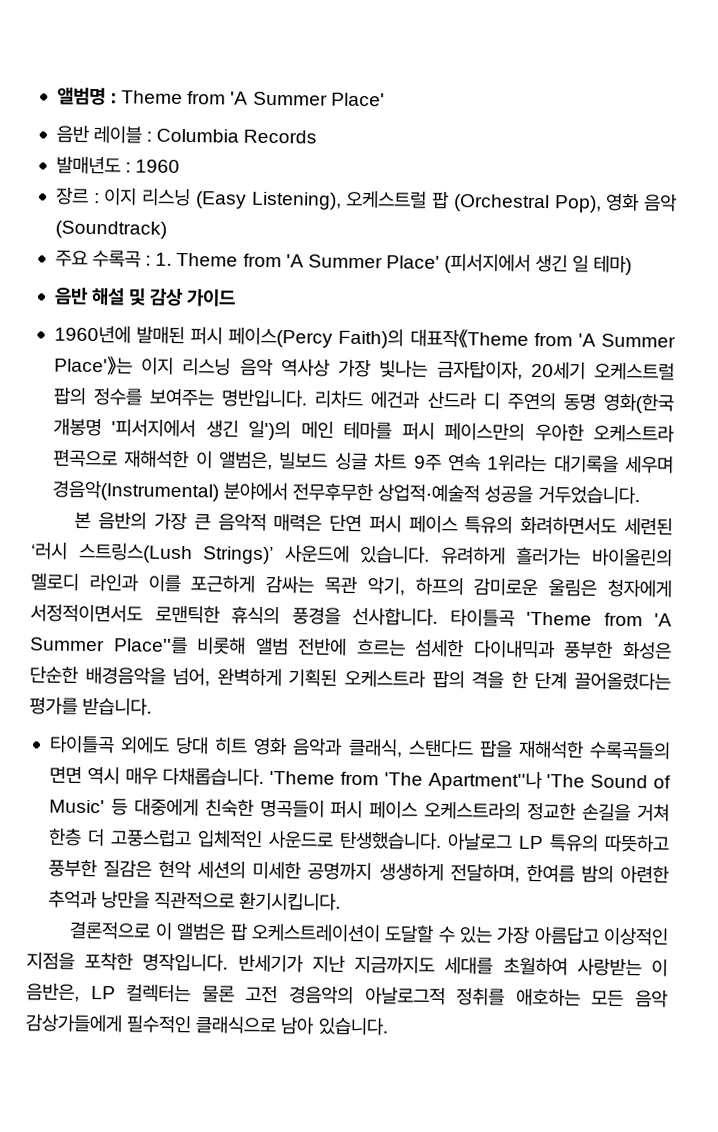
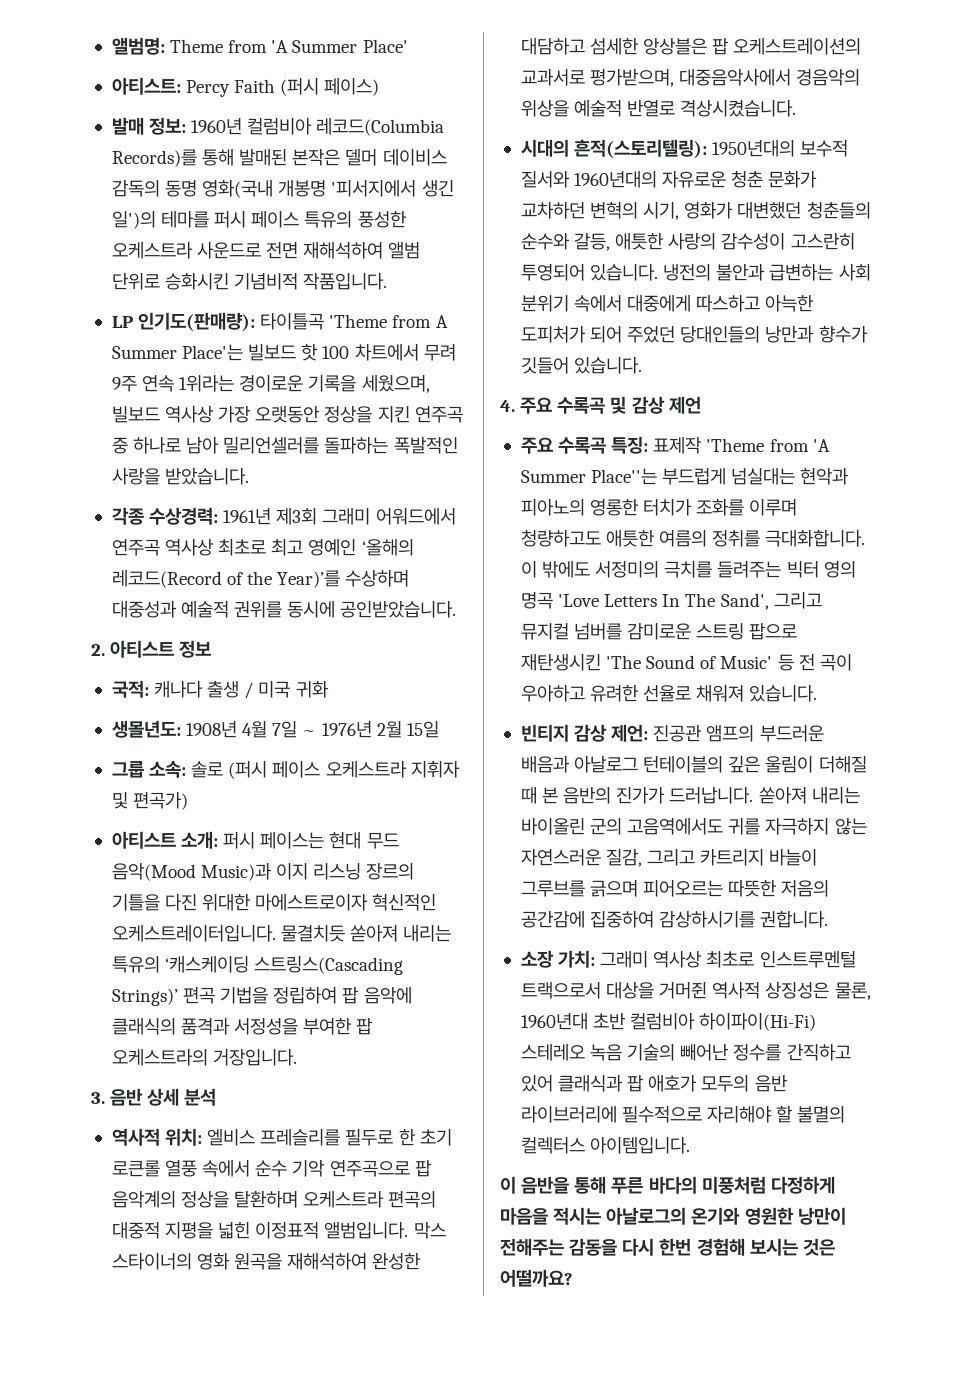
- 앨범명 : Theme from 'A Summer Place'
+ 앨범명: Theme from 'A Summer Place'
- 음반 레이블 : Columbia Records
- 발매년도 : 1960
- 장르 : 이지 리스닝 (Easy Listening), 오케스트럴 팝 (Orchestral Pop), 영화 음악 (Soundtrack)
- 주요 수록곡 : 1. Theme from 'A Summer Place' (피서지에서 생긴 일 테마)
- 음반 해설 및 감상 가이드
- 1960년에 발매된 퍼시 페이스(Percy Faith)의 대표작《Theme from 'A Summer Place'》는 이지 리스닝 음악 역사상 가장 빛나는 금자탑이자, 20세기 오케스트럴 팝의 정수를 보여주는 명반입니다. 리차드 에건과 산드라 디 주연의 동명 영화(한국 개봉명 '피서지에서 생긴 일')의 메인 테마를 퍼시 페이스만의 우아한 오케스트라 편곡으로 재해석한 이 앨범은, 빌보드 싱글 차트 9주 연속 1위라는 대기록을 세우며 경음악(Instrumental) 분야에서 전무후무한 상업적·예술적 성공을 거두었습니다.
- 본 음반의 가장 큰 음악적 매력은 단연 퍼시 페이스 특유의 화려하면서도 세련된 ‘러시 스트링스(Lush Strings)’ 사운드에 있습니다. 유려하게 흘러가는 바이올린의 멜로디 라인과 이를 포근하게 감싸는 목관 악기, 하프의 감미로운 울림은 청자에게 서정적이면서도 로맨틱한 휴식의 풍경을 선사합니다. 타이틀곡 'Theme from 'A Summer Place''를 비롯해 앨범 전반에 흐르는 섬세한 다이내믹과 풍부한 화성은 단순한 배경음악을 넘어, 완벽하게 기획된 오케스트라 팝의 격을 한 단계 끌어올렸다는 평가를 받습니다.
- 타이틀곡 외에도 당대 히트 영화 음악과 클래식, 스탠다드 팝을 재해석한 수록곡들의 면면 역시 매우 다채롭습니다. 'Theme from 'The Apartment''나 'The Sound of Music' 등 대중에게 친숙한 명곡들이 퍼시 페이스 오케스트라의 정교한 손길을 거쳐 한층 더 고풍스럽고 입체적인 사운드로 탄생했습니다. 아날로그 LP 특유의 따뜻하고 풍부한 질감은 현악 세션의 미세한 공명까지 생생하게 전달하며, 한여름 밤의 아련한 추억과 낭만을 직관적으로 환기시킵니다.
- 결론적으로 이 앨범은 팝 오케스트레이션이 도달할 수 있는 가장 아름답고 이상적인 지점을 포착한 명작입니다. 반세기가 지난 지금까지도 세대를 초월하여 사랑받는 이 음반은, LP 컬렉터는 물론 고전 경음악의 아날로그적 정취를 애호하는 모든 음악 감상가들에게 필수적인 클래식으로 남아 있습니다.
+ 아티스트: Percy Faith (퍼시 페이스)
+ 발매 정보: 1960년 컬럼비아 레코드(Columbia Records)를 통해 발매된 본작은 델머 데이비스 감독의 동명 영화(국내 개봉명 '피서지에서 생긴 일')의 테마를 퍼시 페이스 특유의 풍성한 오케스트라 사운드로 전면 재해석하여 앨범 단위로 승화시킨 기념비적 작품입니다.
+ LP 인기도(판매량): 타이틀곡 'Theme from A Summer Place'는 빌보드 핫 100 차트에서 무려 9주 연속 1위라는 경이로운 기록을 세웠으며, 빌보드 역사상 가장 오랫동안 정상을 지킨 연주곡 중 하나로 남아 밀리언셀러를 돌파하는 폭발적인 사랑을 받았습니다.
+ 각종 수상경력: 1961년 제3회 그래미 어워드에서 연주곡 역사상 최초로 최고 영예인 ‘올해의 레코드(Record of the Year)’를 수상하며 대중성과 예술적 권위를 동시에 공인받았습니다.
+ 2. 아티스트 정보
+ 국적: 캐나다 출생 / 미국 귀화
+ 생몰년도: 1908년 4월 7일 ~ 1976년 2월 15일
+ 그룹 소속: 솔로 (퍼시 페이스 오케스트라 지휘자 및 편곡가)
+ 아티스트 소개: 퍼시 페이스는 현대 무드 음악(Mood Music)과 이지 리스닝 장르의 기틀을 다진 위대한 마에스트로이자 혁신적인 오케스트레이터입니다. 물결치듯 쏟아져 내리는 특유의 ‘캐스케이딩 스트링스(Cascading Strings)’ 편곡 기법을 정립하여 팝 음악에 클래식의 품격과 서정성을 부여한 팝 오케스트라의 거장입니다.
+ 3. 음반 상세 분석
+ 역사적 위치: 엘비스 프레슬리를 필두로 한 초기 로큰롤 열풍 속에서 순수 기악 연주곡으로 팝 음악계의 정상을 탈환하며 오케스트라 편곡의 대중적 지평을 넓힌 이정표적 앨범입니다. 막스 스타이너의 영화 원곡을 재해석하여 완성한 대담하고 섬세한 앙상블은 팝 오케스트레이션의 교과서로 평가받으며, 대중음악사에서 경음악의 위상을 예술적 반열로 격상시켰습니다.
+ 시대의 흔적(스토리텔링): 1950년대의 보수적 질서와 1960년대의 자유로운 청춘 문화가 교차하던 변혁의 시기, 영화가 대변했던 청춘들의 순수와 갈등, 애틋한 사랑의 감수성이 고스란히 투영되어 있습니다. 냉전의 불안과 급변하는 사회 분위기 속에서 대중에게 따스하고 아늑한 도피처가 되어 주었던 당대인들의 낭만과 향수가 깃들어 있습니다.
+ 4. 주요 수록곡 및 감상 제언
+ 주요 수록곡 특징: 표제작 'Theme from 'A Summer Place''는 부드럽게 넘실대는 현악과 피아노의 영롱한 터치가 조화를 이루며 청량하고도 애틋한 여름의 정취를 극대화합니다. 이 밖에도 서정미의 극치를 들려주는 빅터 영의 명곡 'Love Letters In The Sand', 그리고 뮤지컬 넘버를 감미로운 스트링 팝으로 재탄생시킨 'The Sound of Music' 등 전 곡이 우아하고 유려한 선율로 채워져 있습니다.
+ 빈티지 감상 제언: 진공관 앰프의 부드러운 배음과 아날로그 턴테이블의 깊은 울림이 더해질 때 본 음반의 진가가 드러납니다. 쏟아져 내리는 바이올린 군의 고음역에서도 귀를 자극하지 않는 자연스러운 질감, 그리고 카트리지 바늘이 그루브를 긁으며 피어오르는 따뜻한 저음의 공간감에 집중하여 감상하시기를 권합니다.
+ 소장 가치: 그래미 역사상 최초로 인스트루멘털 트랙으로서 대상을 거머쥔 역사적 상징성은 물론, 1960년대 초반 컬럼비아 하이파이(Hi-Fi) 스테레오 녹음 기술의 빼어난 정수를 간직하고 있어 클래식과 팝 애호가 모두의 음반 라이브러리에 필수적으로 자리해야 할 불멸의 컬렉터스 아이템입니다.
+ 이 음반을 통해 푸른 바다의 미풍처럼 다정하게 마음을 적시는 아날로그의 온기와 영원한 낭만이 전해주는 감동을 다시 한번 경험해 보시는 것은 어떨까요?

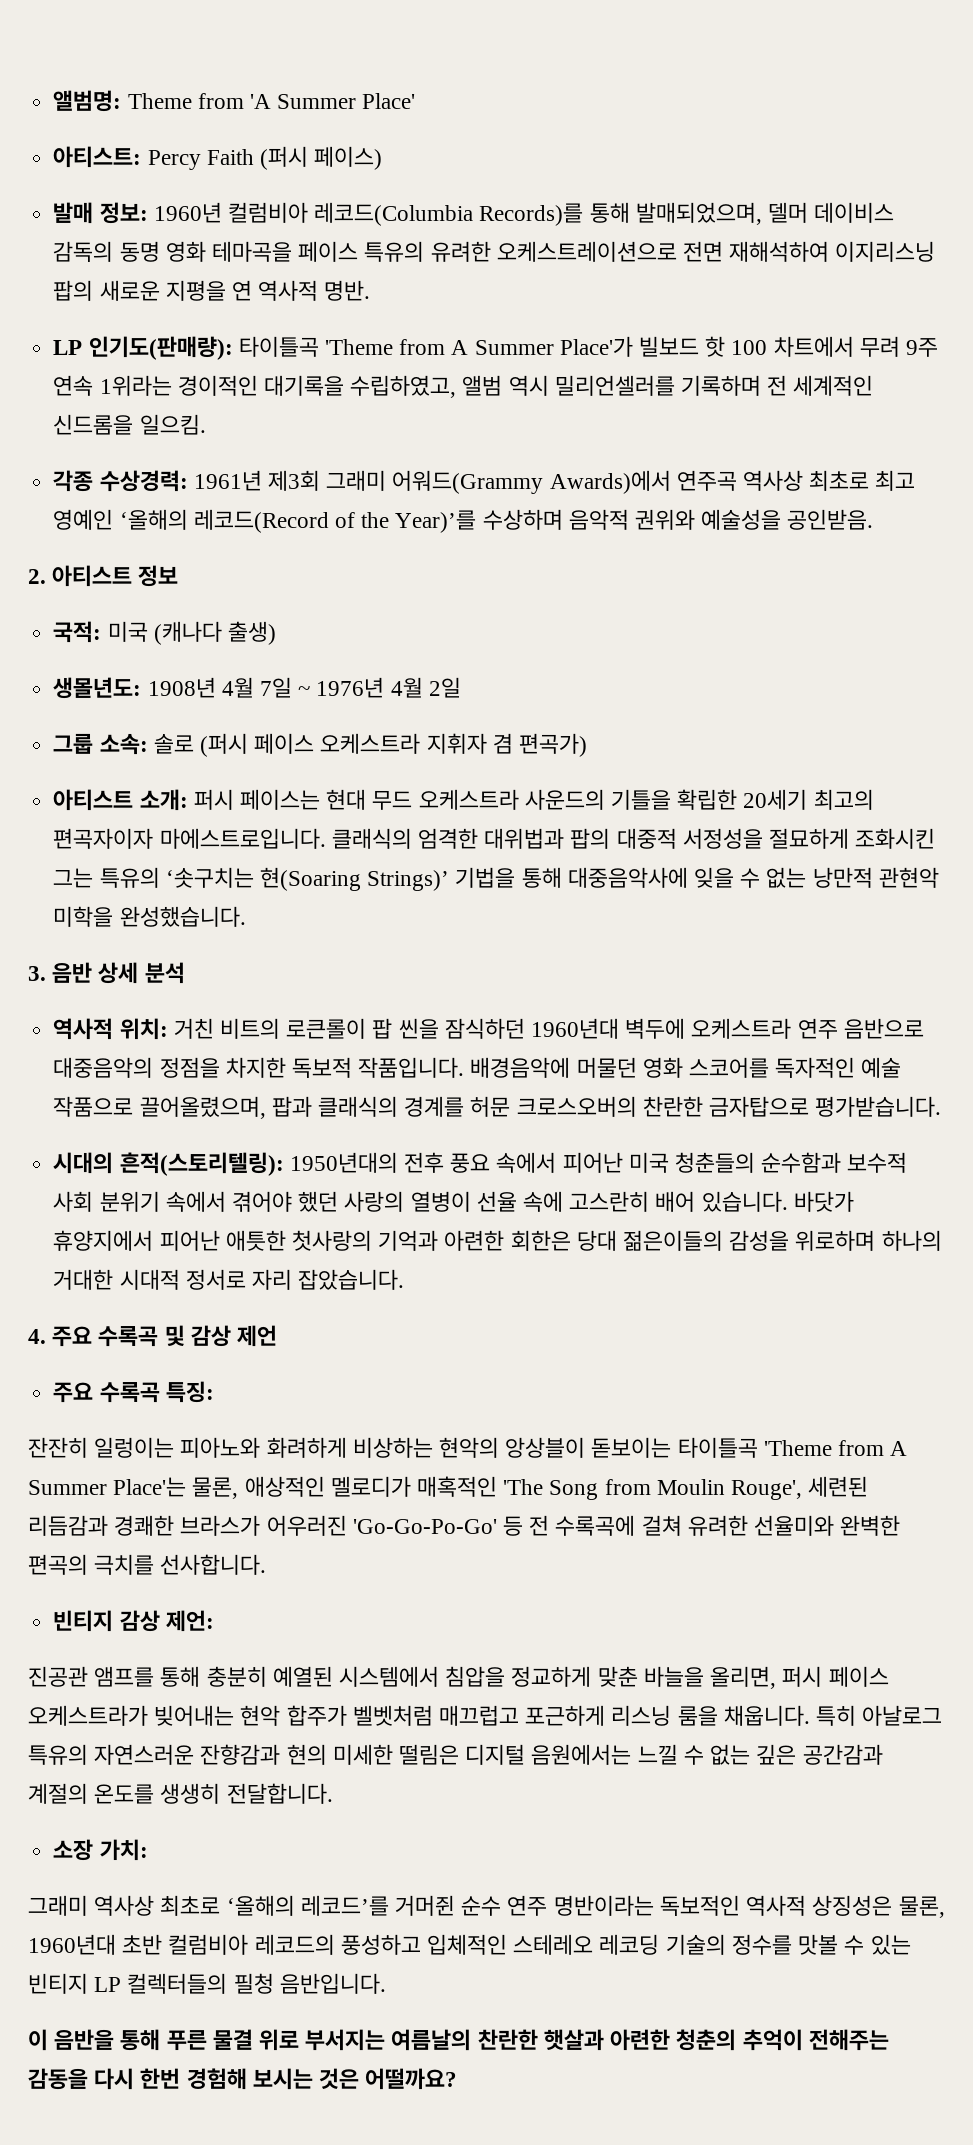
- 발매 정보: 1960년 컬럼비아 레코드(Columbia Records)를 통해 발매된 본작은 델머 데이비스 감독의 동명 영화(국내 개봉명 '피서지에서 생긴 일')의 테마를 퍼시 페이스 특유의 풍성한 오케스트라 사운드로 전면 재해석하여 앨범 단위로 승화시킨 기념비적 작품입니다.
+ 발매 정보: 1960년 컬럼비아 레코드(Columbia Records)를 통해 발매되었으며, 델머 데이비스 감독의 동명 영화 테마곡을 페이스 특유의 유려한 오케스트레이션으로 전면 재해석하여 이지리스닝 팝의 새로운 지평을 연 역사적 명반.
- LP 인기도(판매량): 타이틀곡 'Theme from A Summer Place'는 빌보드 핫 100 차트에서 무려 9주 연속 1위라는 경이로운 기록을 세웠으며, 빌보드 역사상 가장 오랫동안 정상을 지킨 연주곡 중 하나로 남아 밀리언셀러를 돌파하는 폭발적인 사랑을 받았습니다.
+ LP 인기도(판매량): 타이틀곡 'Theme from A Summer Place'가 빌보드 핫 100 차트에서 무려 9주 연속 1위라는 경이적인 대기록을 수립하였고, 앨범 역시 밀리언셀러를 기록하며 전 세계적인 신드롬을 일으킴.
- 각종 수상경력: 1961년 제3회 그래미 어워드에서 연주곡 역사상 최초로 최고 영예인 ‘올해의 레코드(Record of the Year)’를 수상하며 대중성과 예술적 권위를 동시에 공인받았습니다.
+ 각종 수상경력: 1961년 제3회 그래미 어워드(Grammy Awards)에서 연주곡 역사상 최초로 최고 영예인 ‘올해의 레코드(Record of the Year)’를 수상하며 음악적 권위와 예술성을 공인받음.
- 국적: 캐나다 출생 / 미국 귀화
+ 국적: 미국 (캐나다 출생)
- 생몰년도: 1908년 4월 7일 ~ 1976년 2월 15일
+ 생몰년도: 1908년 4월 7일 ~ 1976년 4월 2일
- 그룹 소속: 솔로 (퍼시 페이스 오케스트라 지휘자 및 편곡가)
+ 그룹 소속: 솔로 (퍼시 페이스 오케스트라 지휘자 겸 편곡가)
- 아티스트 소개: 퍼시 페이스는 현대 무드 음악(Mood Music)과 이지 리스닝 장르의 기틀을 다진 위대한 마에스트로이자 혁신적인 오케스트레이터입니다. 물결치듯 쏟아져 내리는 특유의 ‘캐스케이딩 스트링스(Cascading Strings)’ 편곡 기법을 정립하여 팝 음악에 클래식의 품격과 서정성을 부여한 팝 오케스트라의 거장입니다.
+ 아티스트 소개: 퍼시 페이스는 현대 무드 오케스트라 사운드의 기틀을 확립한 20세기 최고의 편곡자이자 마에스트로입니다. 클래식의 엄격한 대위법과 팝의 대중적 서정성을 절묘하게 조화시킨 그는 특유의 ‘솟구치는 현(Soaring Strings)’ 기법을 통해 대중음악사에 잊을 수 없는 낭만적 관현악 미학을 완성했습니다.
- 역사적 위치: 엘비스 프레슬리를 필두로 한 초기 로큰롤 열풍 속에서 순수 기악 연주곡으로 팝 음악계의 정상을 탈환하며 오케스트라 편곡의 대중적 지평을 넓힌 이정표적 앨범입니다. 막스 스타이너의 영화 원곡을 재해석하여 완성한 대담하고 섬세한 앙상블은 팝 오케스트레이션의 교과서로 평가받으며, 대중음악사에서 경음악의 위상을 예술적 반열로 격상시켰습니다.
- 시대의 흔적(스토리텔링): 1950년대의 보수적 질서와 1960년대의 자유로운 청춘 문화가 교차하던 변혁의 시기, 영화가 대변했던 청춘들의 순수와 갈등, 애틋한 사랑의 감수성이 고스란히 투영되어 있습니다. 냉전의 불안과 급변하는 사회 분위기 속에서 대중에게 따스하고 아늑한 도피처가 되어 주었던 당대인들의 낭만과 향수가 깃들어 있습니다.
+ 역사적 위치: 거친 비트의 로큰롤이 팝 씬을 잠식하던 1960년대 벽두에 오케스트라 연주 음반으로 대중음악의 정점을 차지한 독보적 작품입니다. 배경음악에 머물던 영화 스코어를 독자적인 예술 작품으로 끌어올렸으며, 팝과 클래식의 경계를 허문 크로스오버의 찬란한 금자탑으로 평가받습니다.
+ 시대의 흔적(스토리텔링): 1950년대의 전후 풍요 속에서 피어난 미국 청춘들의 순수함과 보수적 사회 분위기 속에서 겪어야 했던 사랑의 열병이 선율 속에 고스란히 배어 있습니다. 바닷가 휴양지에서 피어난 애틋한 첫사랑의 기억과 아련한 회한은 당대 젊은이들의 감성을 위로하며 하나의 거대한 시대적 정서로 자리 잡았습니다.
- 주요 수록곡 특징: 표제작 'Theme from 'A Summer Place''는 부드럽게 넘실대는 현악과 피아노의 영롱한 터치가 조화를 이루며 청량하고도 애틋한 여름의 정취를 극대화합니다. 이 밖에도 서정미의 극치를 들려주는 빅터 영의 명곡 'Love Letters In The Sand', 그리고 뮤지컬 넘버를 감미로운 스트링 팝으로 재탄생시킨 'The Sound of Music' 등 전 곡이 우아하고 유려한 선율로 채워져 있습니다.
- 빈티지 감상 제언: 진공관 앰프의 부드러운 배음과 아날로그 턴테이블의 깊은 울림이 더해질 때 본 음반의 진가가 드러납니다. 쏟아져 내리는 바이올린 군의 고음역에서도 귀를 자극하지 않는 자연스러운 질감, 그리고 카트리지 바늘이 그루브를 긁으며 피어오르는 따뜻한 저음의 공간감에 집중하여 감상하시기를 권합니다.
+ 주요 수록곡 특징:
+ 잔잔히 일렁이는 피아노와 화려하게 비상하는 현악의 앙상블이 돋보이는 타이틀곡 'Theme from A Summer Place'는 물론, 애상적인 멜로디가 매혹적인 'The Song from Moulin Rouge', 세련된 리듬감과 경쾌한 브라스가 어우러진 'Go-Go-Po-Go' 등 전 수록곡에 걸쳐 유려한 선율미와 완벽한 편곡의 극치를 선사합니다.
+ 빈티지 감상 제언:
+ 진공관 앰프를 통해 충분히 예열된 시스템에서 침압을 정교하게 맞춘 바늘을 올리면, 퍼시 페이스 오케스트라가 빚어내는 현악 합주가 벨벳처럼 매끄럽고 포근하게 리스닝 룸을 채웁니다. 특히 아날로그 특유의 자연스러운 잔향감과 현의 미세한 떨림은 디지털 음원에서는 느낄 수 없는 깊은 공간감과 계절의 온도를 생생히 전달합니다.
- 소장 가치: 그래미 역사상 최초로 인스트루멘털 트랙으로서 대상을 거머쥔 역사적 상징성은 물론, 1960년대 초반 컬럼비아 하이파이(Hi-Fi) 스테레오 녹음 기술의 빼어난 정수를 간직하고 있어 클래식과 팝 애호가 모두의 음반 라이브러리에 필수적으로 자리해야 할 불멸의 컬렉터스 아이템입니다.
- 이 음반을 통해 푸른 바다의 미풍처럼 다정하게 마음을 적시는 아날로그의 온기와 영원한 낭만이 전해주는 감동을 다시 한번 경험해 보시는 것은 어떨까요?
+ 소장 가치:
+ 그래미 역사상 최초로 ‘올해의 레코드’를 거머쥔 순수 연주 명반이라는 독보적인 역사적 상징성은 물론, 1960년대 초반 컬럼비아 레코드의 풍성하고 입체적인 스테레오 레코딩 기술의 정수를 맛볼 수 있는 빈티지 LP 컬렉터들의 필청 음반입니다.
+ 이 음반을 통해 푸른 물결 위로 부서지는 여름날의 찬란한 햇살과 아련한 청춘의 추억이 전해주는 감동을 다시 한번 경험해 보시는 것은 어떨까요?

